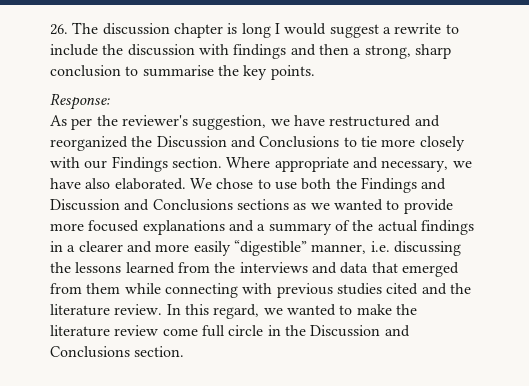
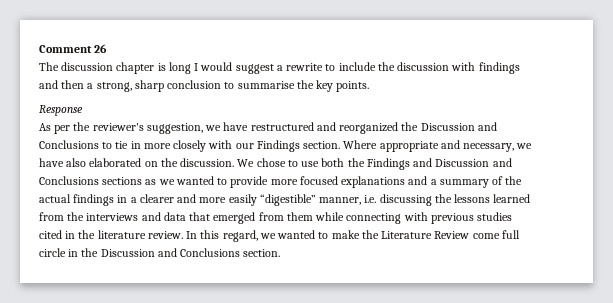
- 26. The discussion chapter is long I would suggest a rewrite to include the discussion with findings and then a strong, sharp conclusion to summarise the key points.
+ Comment 26
+ The discussion chapter is long I would suggest a rewrite to include the discussion with findings and then a strong, sharp conclusion to summarise the key points.
- Response:
+ Response
- As per the reviewer's suggestion, we have restructured and reorganized the Discussion and Conclusions to tie more closely with our Findings section.
+ As per the reviewer's suggestion, we have restructured and reorganized the Discussion and Conclusions to tie in more closely with our Findings section.
- Where appropriate and necessary, we have also elaborated.
+ Where appropriate and necessary, we have also elaborated on the discussion.
- We chose to use both the Findings and Discussion and Conclusions sections as we wanted to provide more focused explanations and a summary of the actual findings in a clearer and more easily “digestible” manner, i.e. discussing the lessons learned from the interviews and data that emerged from them while connecting with previous studies cited and the literature review.
+ We chose to use both the Findings and Discussion and Conclusions sections as we wanted to provide more focused explanations and a summary of the actual findings in a clearer and more easily “digestible” manner, i.e. discussing the lessons learned from the interviews and data that emerged from them while connecting with previous studies cited in the literature review.
- In this regard, we wanted to make the literature review come full circle in the Discussion and Conclusions section.
+ In this regard, we wanted to make the Literature Review come full circle in the Discussion and Conclusions section.

